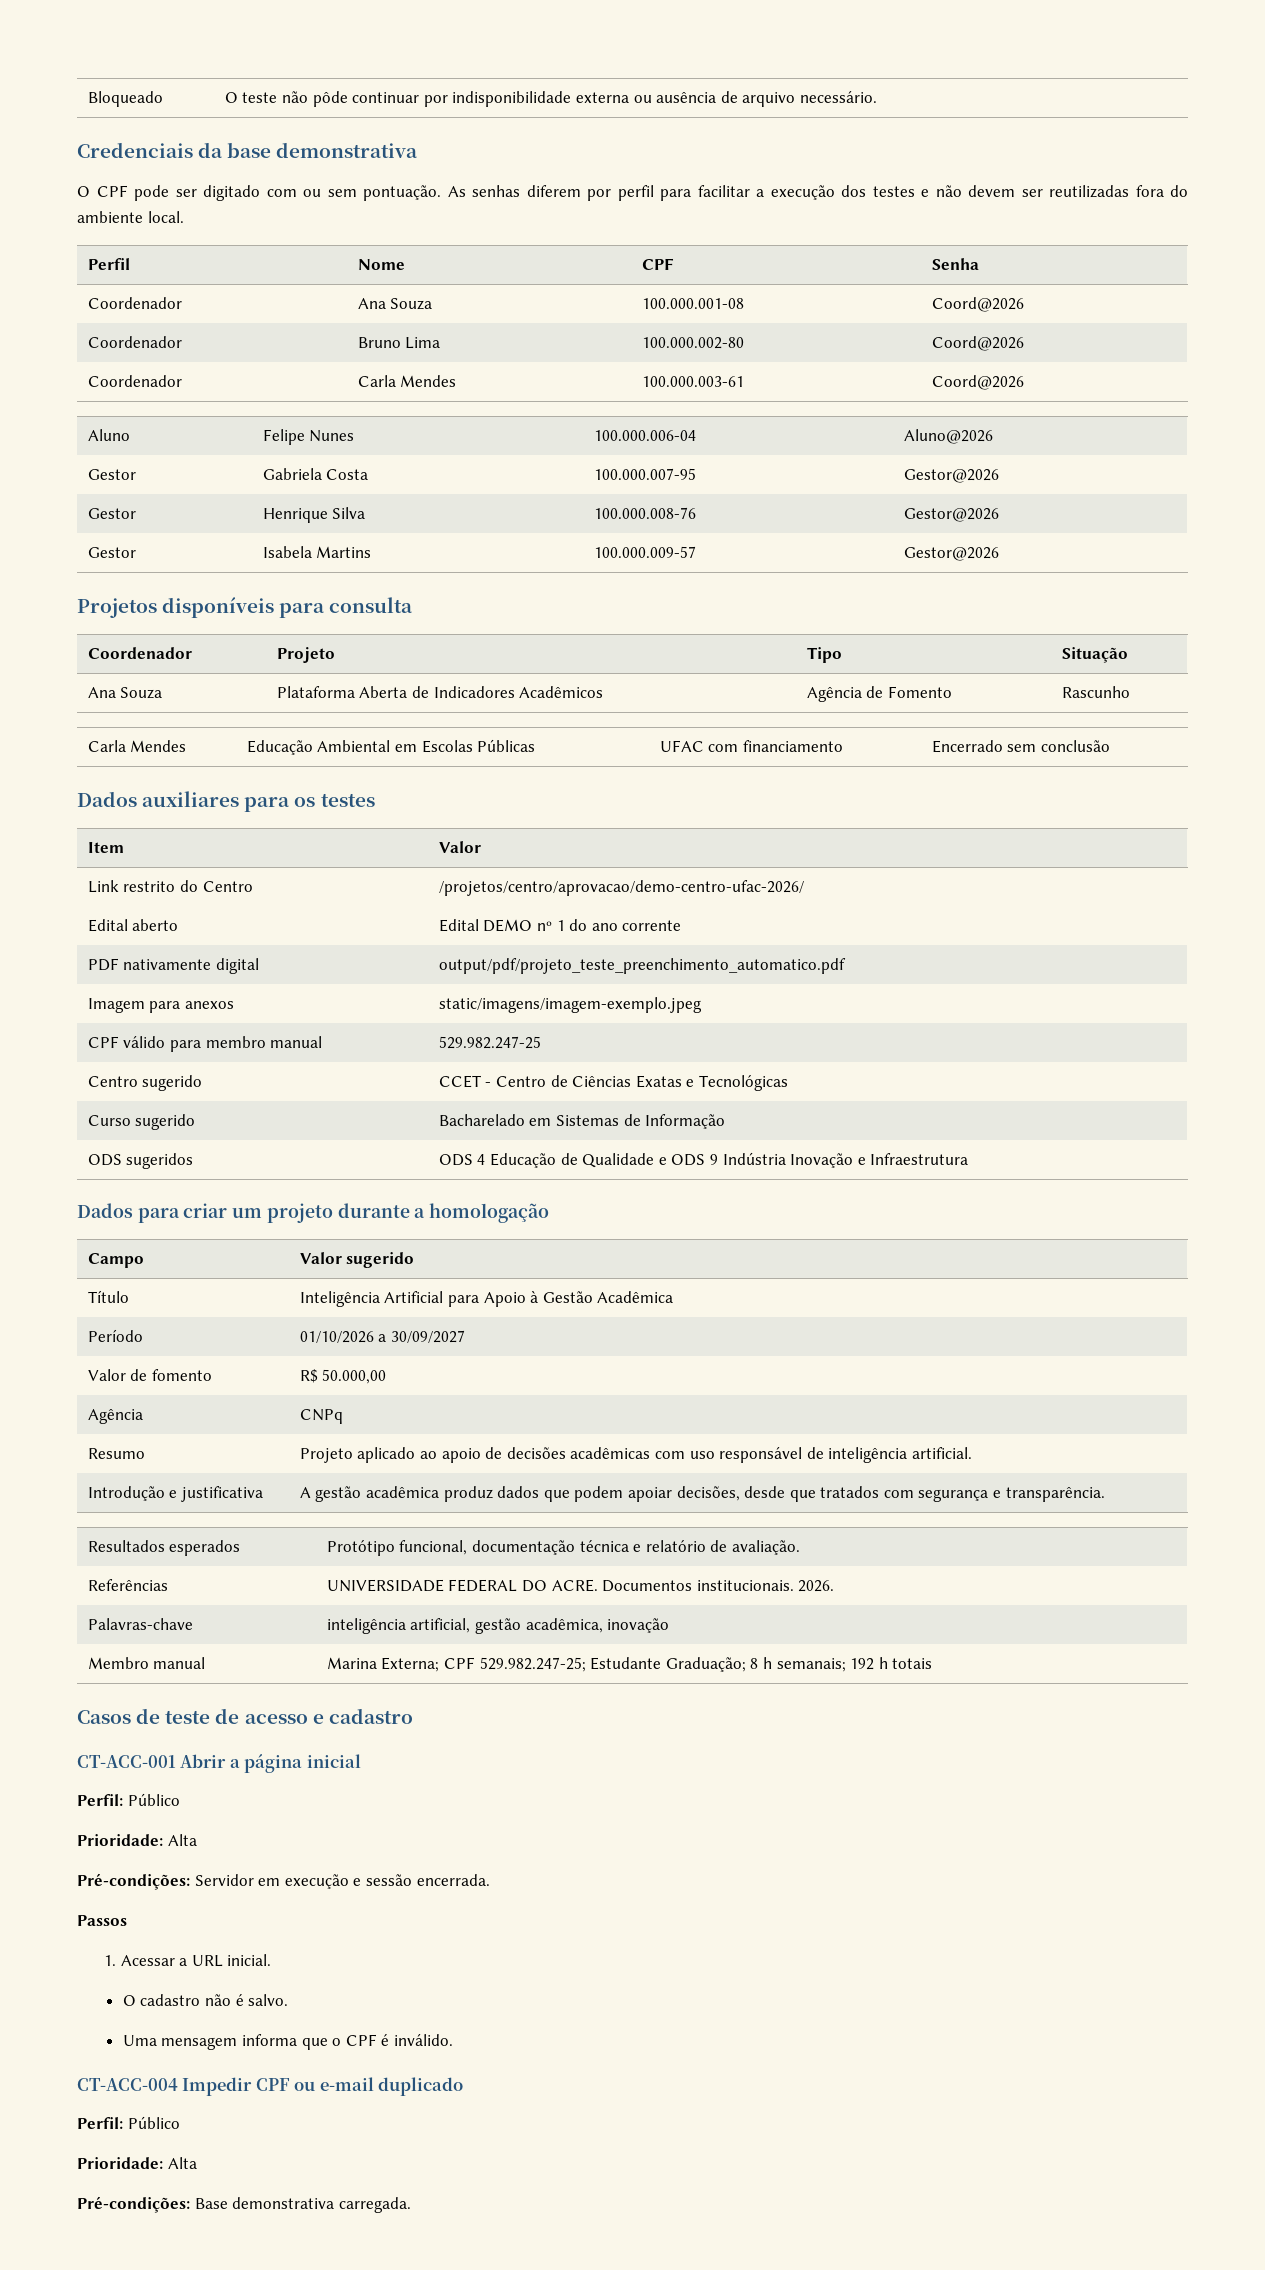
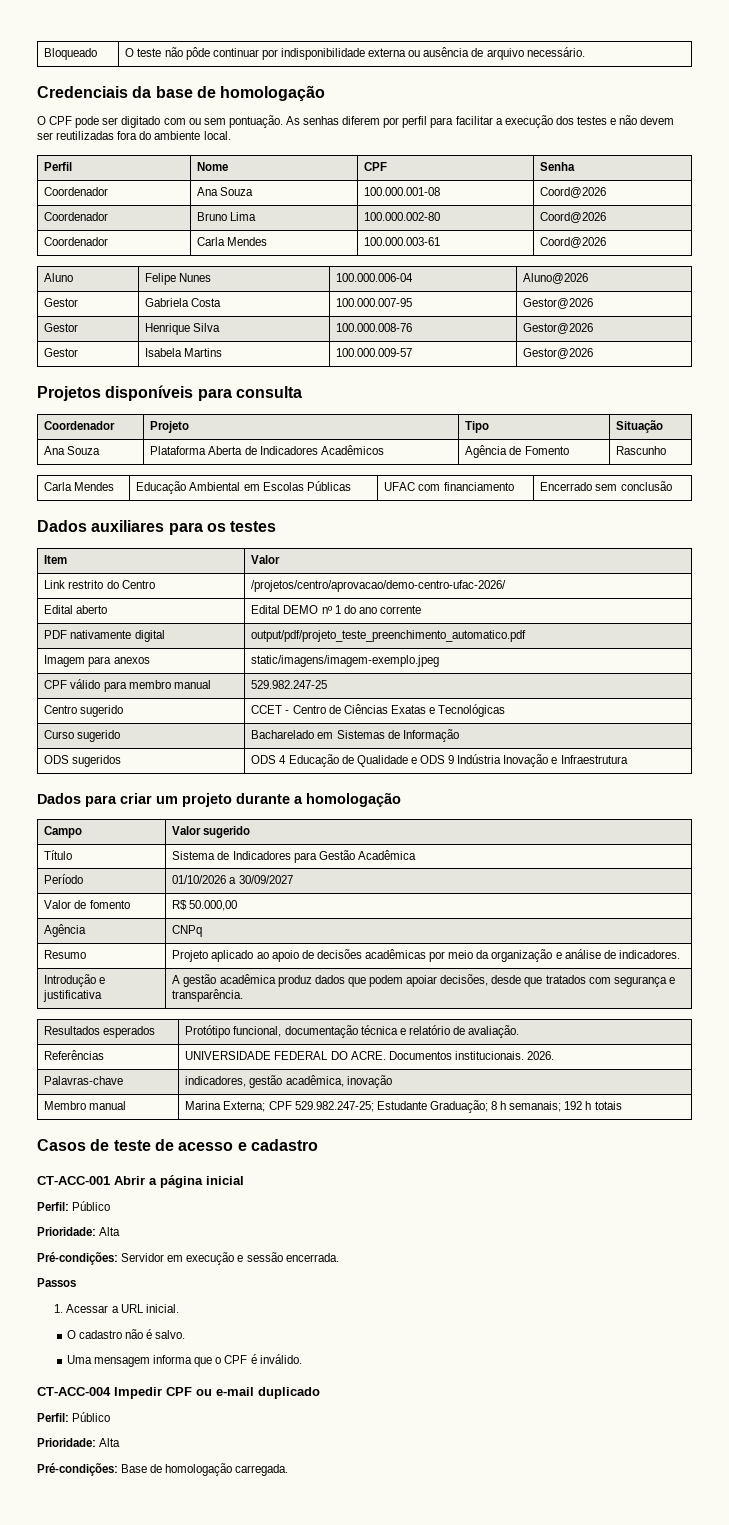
- Credenciais da base demonstrativa
+ Credenciais da base de homologação
- Título | Inteligência Artificial para Apoio à Gestão Acadêmica
+ Título | Sistema de Indicadores para Gestão Acadêmica
- Resumo | Projeto aplicado ao apoio de decisões acadêmicas com uso responsável de inteligência artificial.
+ Resumo | Projeto aplicado ao apoio de decisões acadêmicas por meio da organização e análise de indicadores.
- Palavras-chave | inteligência artificial, gestão acadêmica, inovação
+ Palavras-chave | indicadores, gestão acadêmica, inovação
- Pré-condições: Base demonstrativa carregada.
+ Pré-condições: Base de homologação carregada.

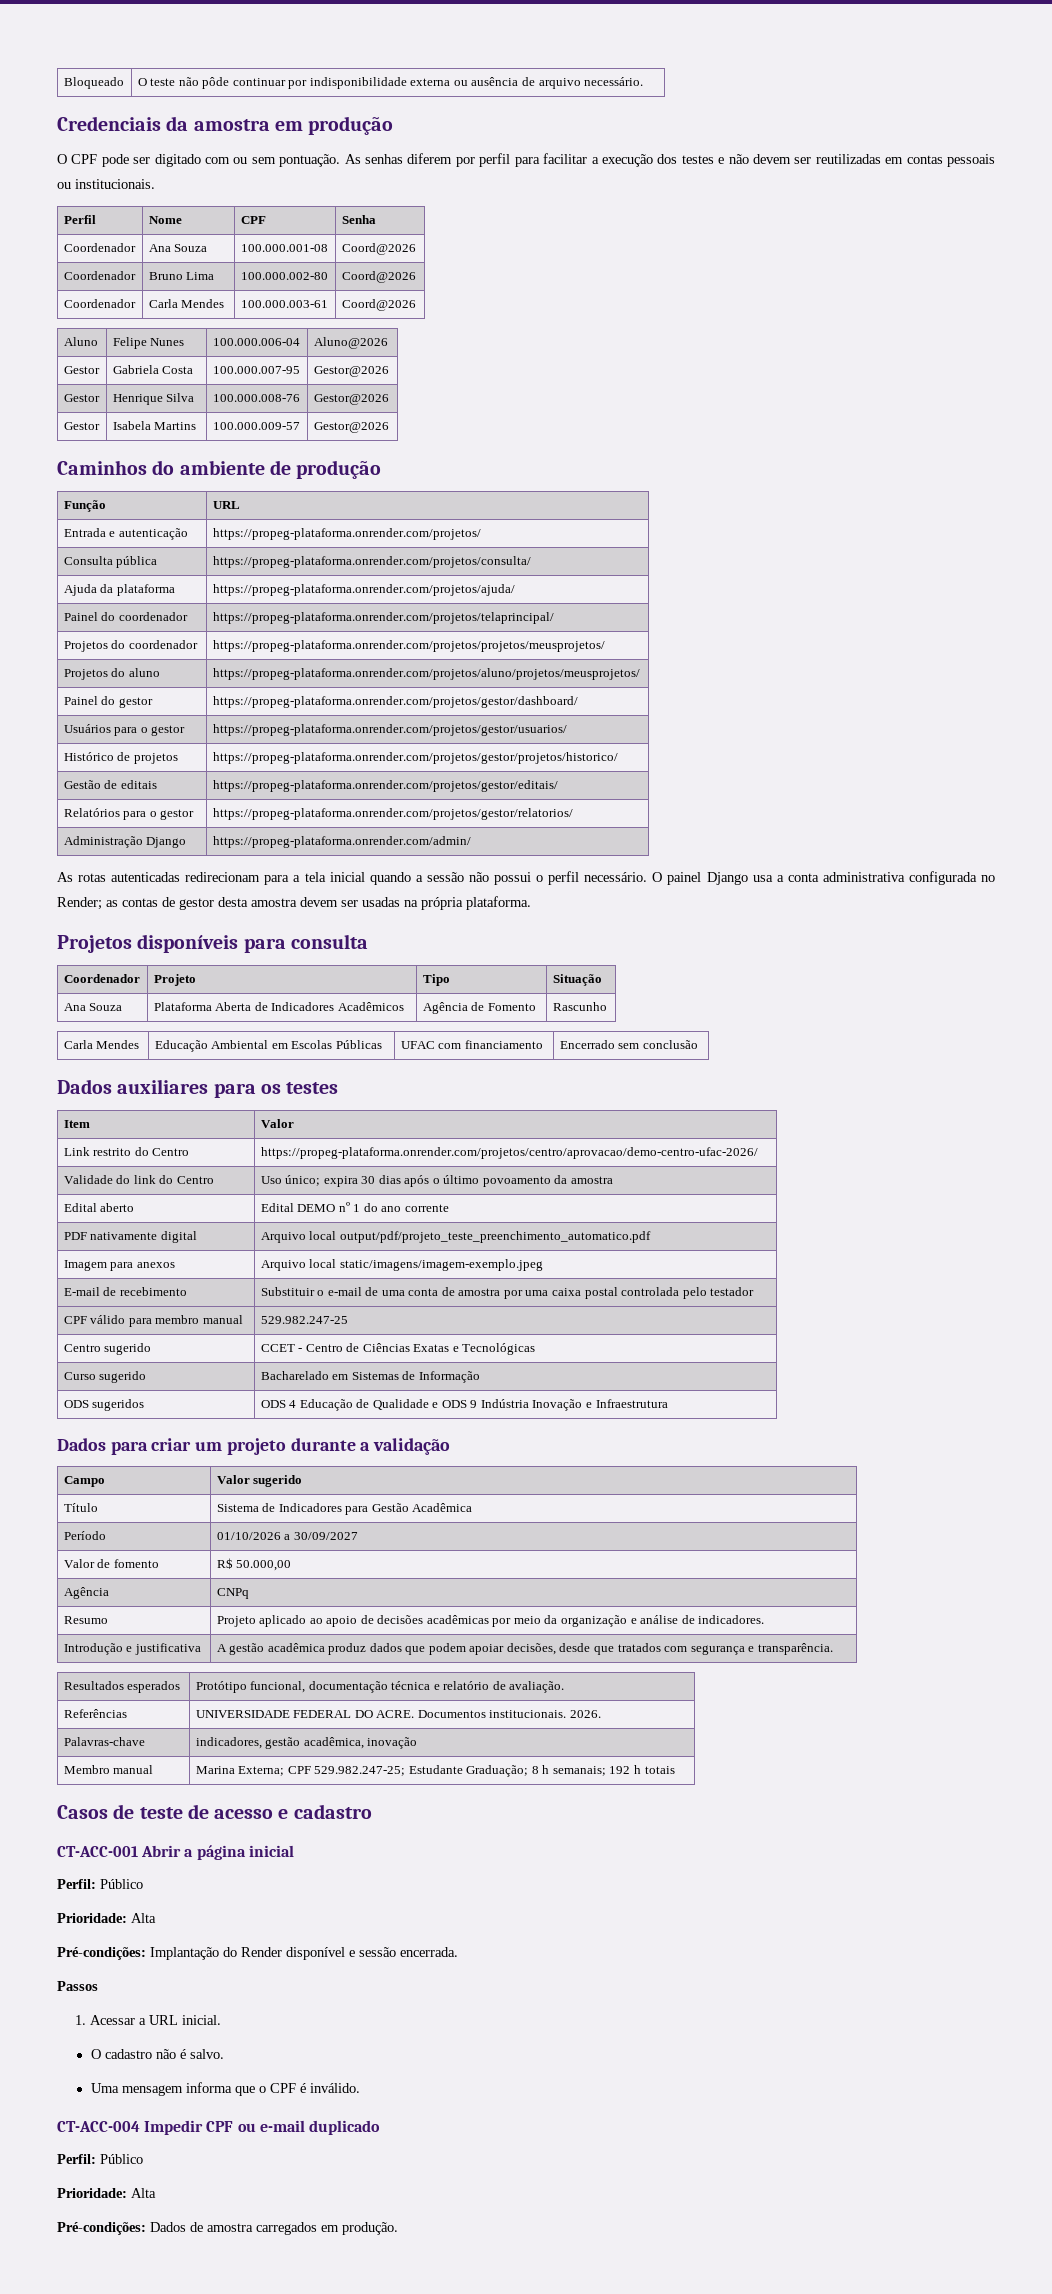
- Credenciais da base de homologação
+ Credenciais da amostra em produção
- As senhas diferem por perfil para facilitar a execução dos testes e não devem ser reutilizadas fora do ambiente local.
+ As senhas diferem por perfil para facilitar a execução dos testes e não devem ser reutilizadas em contas pessoais ou institucionais.
+ Caminhos do ambiente de produção
+ Função | URL
+ Entrada e autenticação | https://propeg-plataforma.onrender.com/projetos/
+ Consulta pública | https://propeg-plataforma.onrender.com/projetos/consulta/
+ Ajuda da plataforma | https://propeg-plataforma.onrender.com/projetos/ajuda/
+ Painel do coordenador | https://propeg-plataforma.onrender.com/projetos/telaprincipal/
+ Projetos do coordenador | https://propeg-plataforma.onrender.com/projetos/projetos/meusprojetos/
+ Projetos do aluno | https://propeg-plataforma.onrender.com/projetos/aluno/projetos/meusprojetos/
+ Painel do gestor | https://propeg-plataforma.onrender.com/projetos/gestor/dashboard/
+ Usuários para o gestor | https://propeg-plataforma.onrender.com/projetos/gestor/usuarios/
+ Histórico de projetos | https://propeg-plataforma.onrender.com/projetos/gestor/projetos/historico/
+ Gestão de editais | https://propeg-plataforma.onrender.com/projetos/gestor/editais/
+ Relatórios para o gestor | https://propeg-plataforma.onrender.com/projetos/gestor/relatorios/
+ Administração Django | https://propeg-plataforma.onrender.com/admin/
+ As rotas autenticadas redirecionam para a tela inicial quando a sessão não possui o perfil necessário. O painel Django usa a conta administrativa configurada no Render; as contas de gestor desta amostra devem ser usadas na própria plataforma.
- Link restrito do Centro | /projetos/centro/aprovacao/demo-centro-ufac-2026/
+ Link restrito do Centro | https://propeg-plataforma.onrender.com/projetos/centro/aprovacao/demo-centro-ufac-2026/
+ Validade do link do Centro | Uso único; expira 30 dias após o último povoamento da amostra
- PDF nativamente digital | output/pdf/projeto_teste_preenchimento_automatico.pdf
+ PDF nativamente digital | Arquivo local output/pdf/projeto_teste_preenchimento_automatico.pdf
- Imagem para anexos | static/imagens/imagem-exemplo.jpeg
+ Imagem para anexos | Arquivo local static/imagens/imagem-exemplo.jpeg
+ E-mail de recebimento | Substituir o e-mail de uma conta de amostra por uma caixa postal controlada pelo testador
- Dados para criar um projeto durante a homologação
+ Dados para criar um projeto durante a validação
- Pré-condições: Servidor em execução e sessão encerrada.
+ Pré-condições: Implantação do Render disponível e sessão encerrada.
- Pré-condições: Base de homologação carregada.
+ Pré-condições: Dados de amostra carregados em produção.

